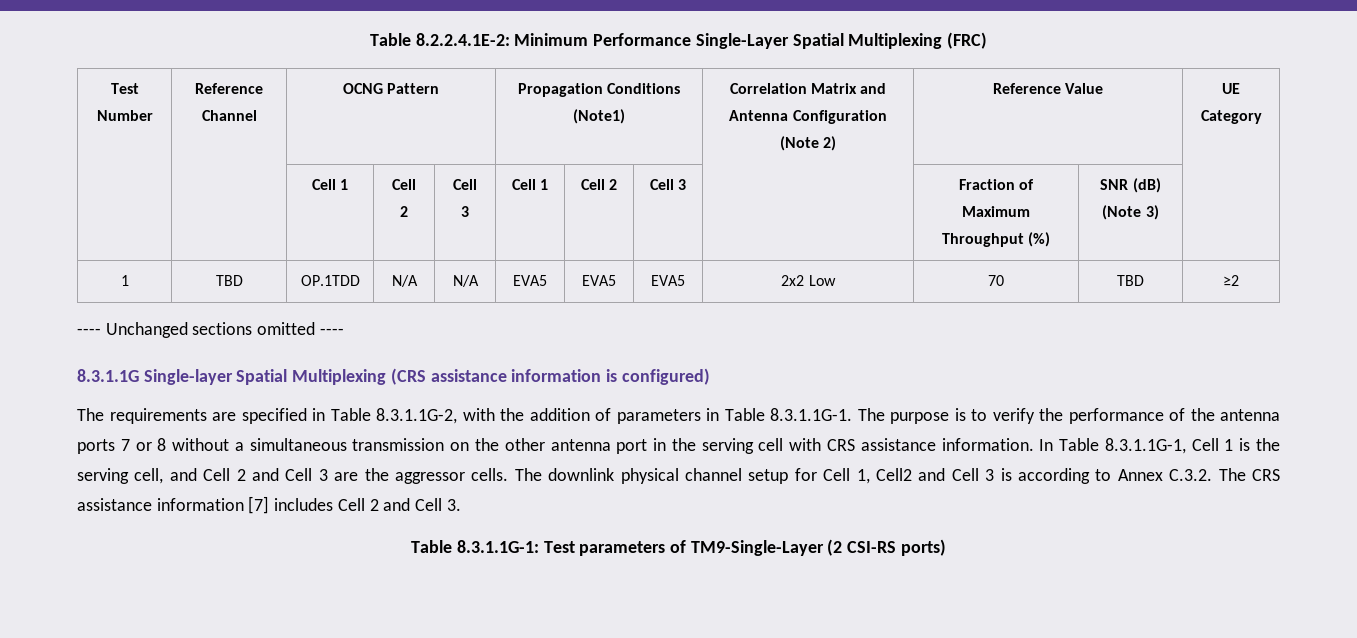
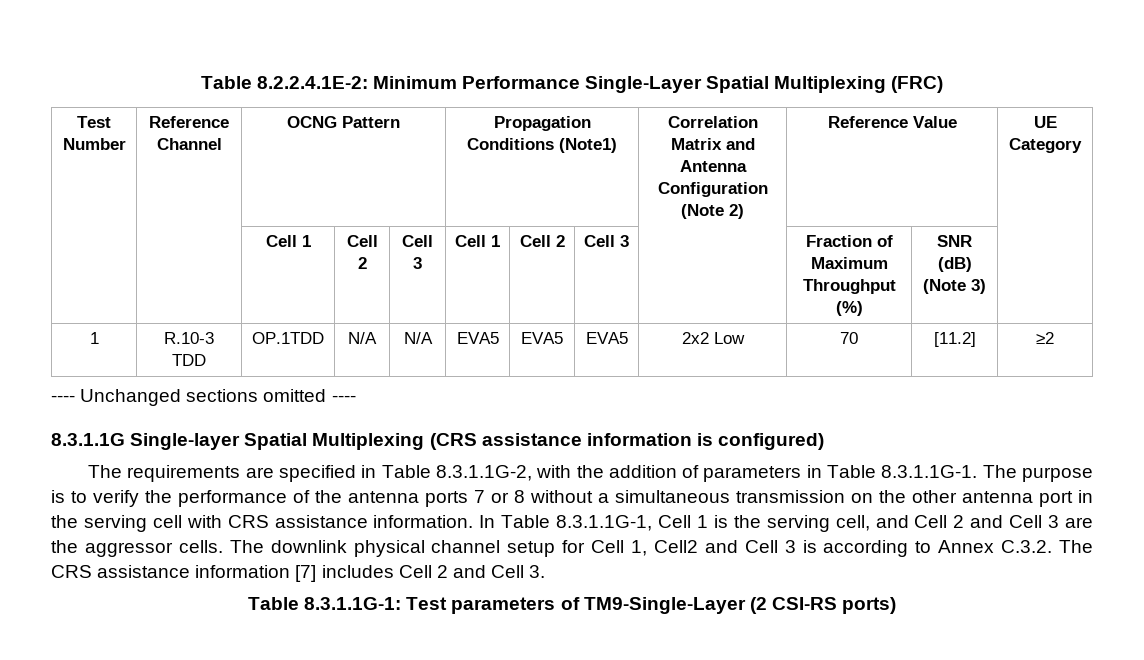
- 1 | TBD | OP.1TDD | N/A | N/A | EVA5 | EVA5 | EVA5 | 2x2 Low | 70 | TBD | ≥2
+ 1 | R.10-3 TDD | OP.1TDD | N/A | N/A | EVA5 | EVA5 | EVA5 | 2x2 Low | 70 | [11.2] | ≥2

